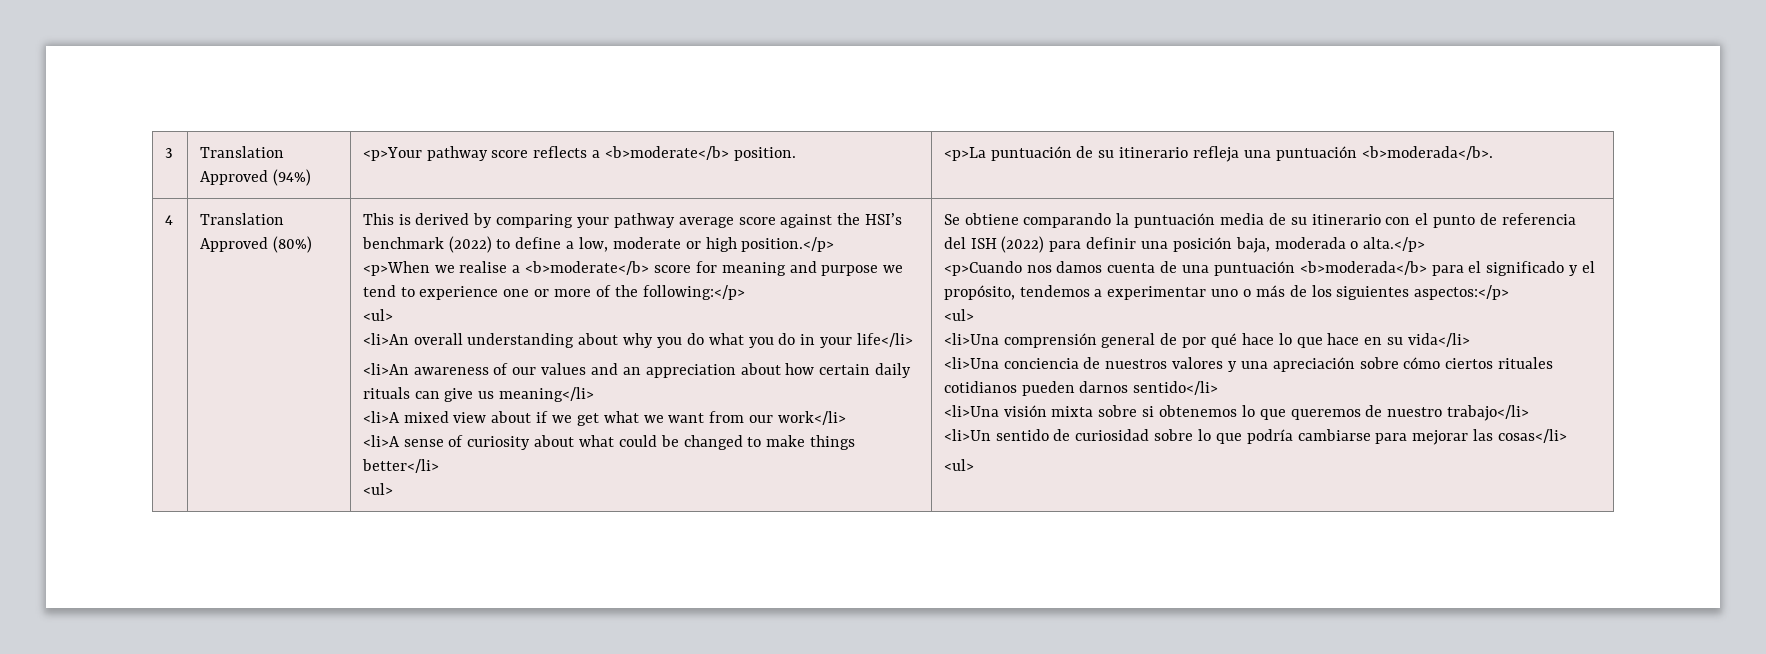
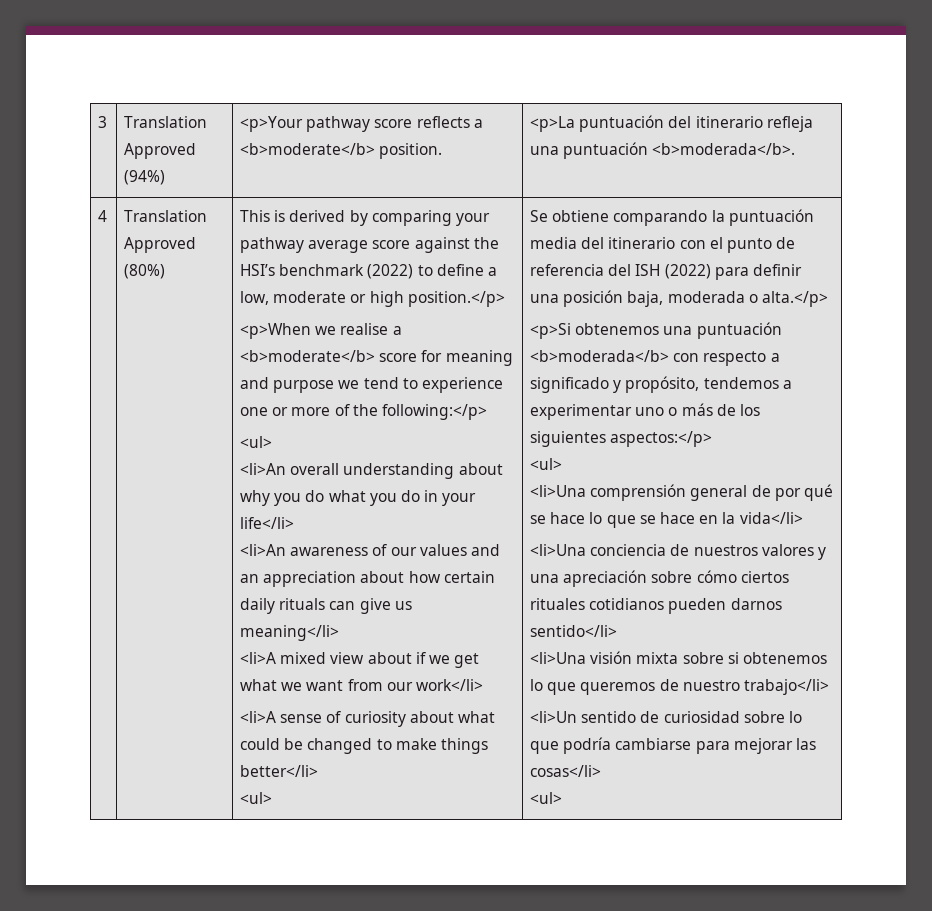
- 3 | Translation Approved (94%) | <p>Your pathway score reflects a <b>moderate</b> position. | <p>La puntuación de su itinerario refleja una puntuación <b>moderada</b>.
+ 3 | Translation Approved (94%) | <p>Your pathway score reflects a <b>moderate</b> position. | <p>La puntuación del itinerario refleja una puntuación <b>moderada</b>.
- Se obtiene comparando la puntuación media de su itinerario con el punto de referencia del ISH (2022) para definir una posición baja, moderada o alta.</p>
+ Se obtiene comparando la puntuación media del itinerario con el punto de referencia del ISH (2022) para definir una posición baja, moderada o alta.</p>
- <p>Cuando nos damos cuenta de una puntuación <b>moderada</b> para el significado y el propósito, tendemos a experimentar uno o más de los siguientes aspectos:</p>
+ <p>Si obtenemos una puntuación <b>moderada</b> con respecto a significado y propósito, tendemos a experimentar uno o más de los siguientes aspectos:</p>
- <li>Una comprensión general de por qué hace lo que hace en su vida</li>
+ <li>Una comprensión general de por qué se hace lo que se hace en la vida</li>

